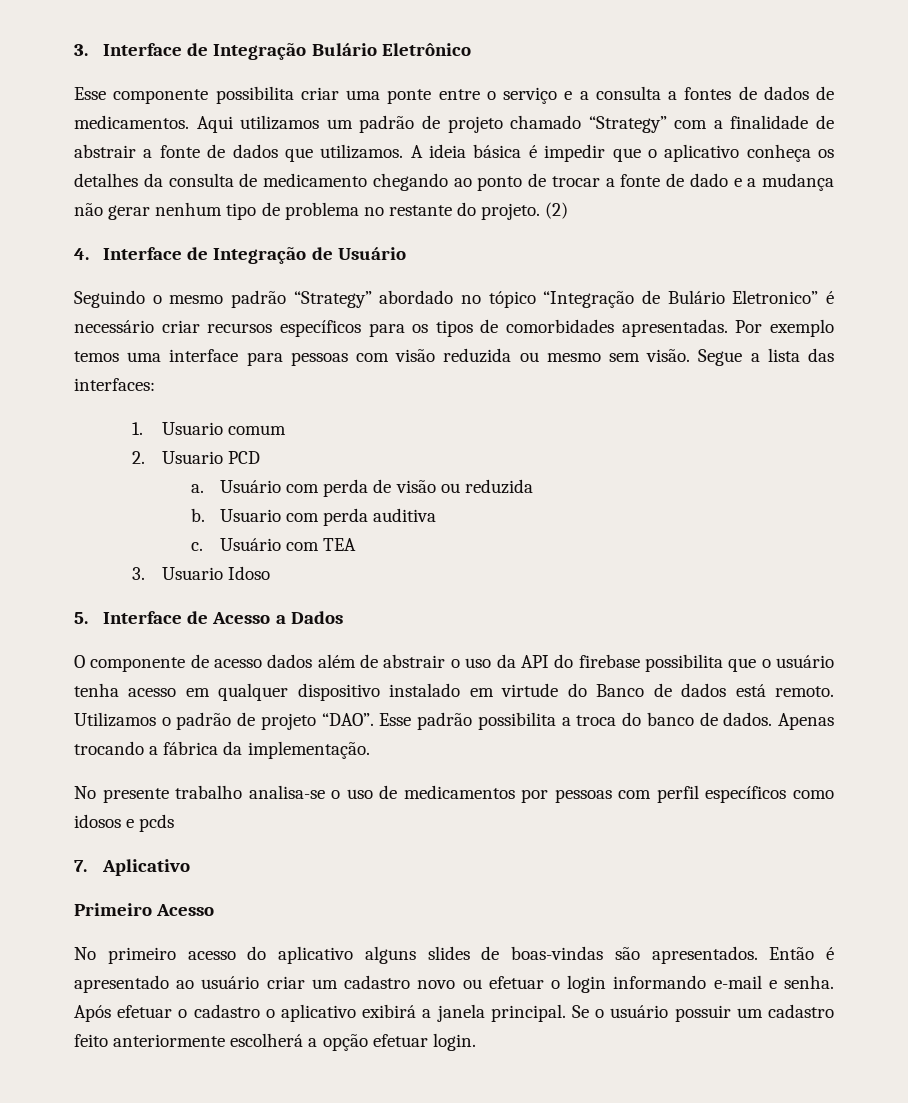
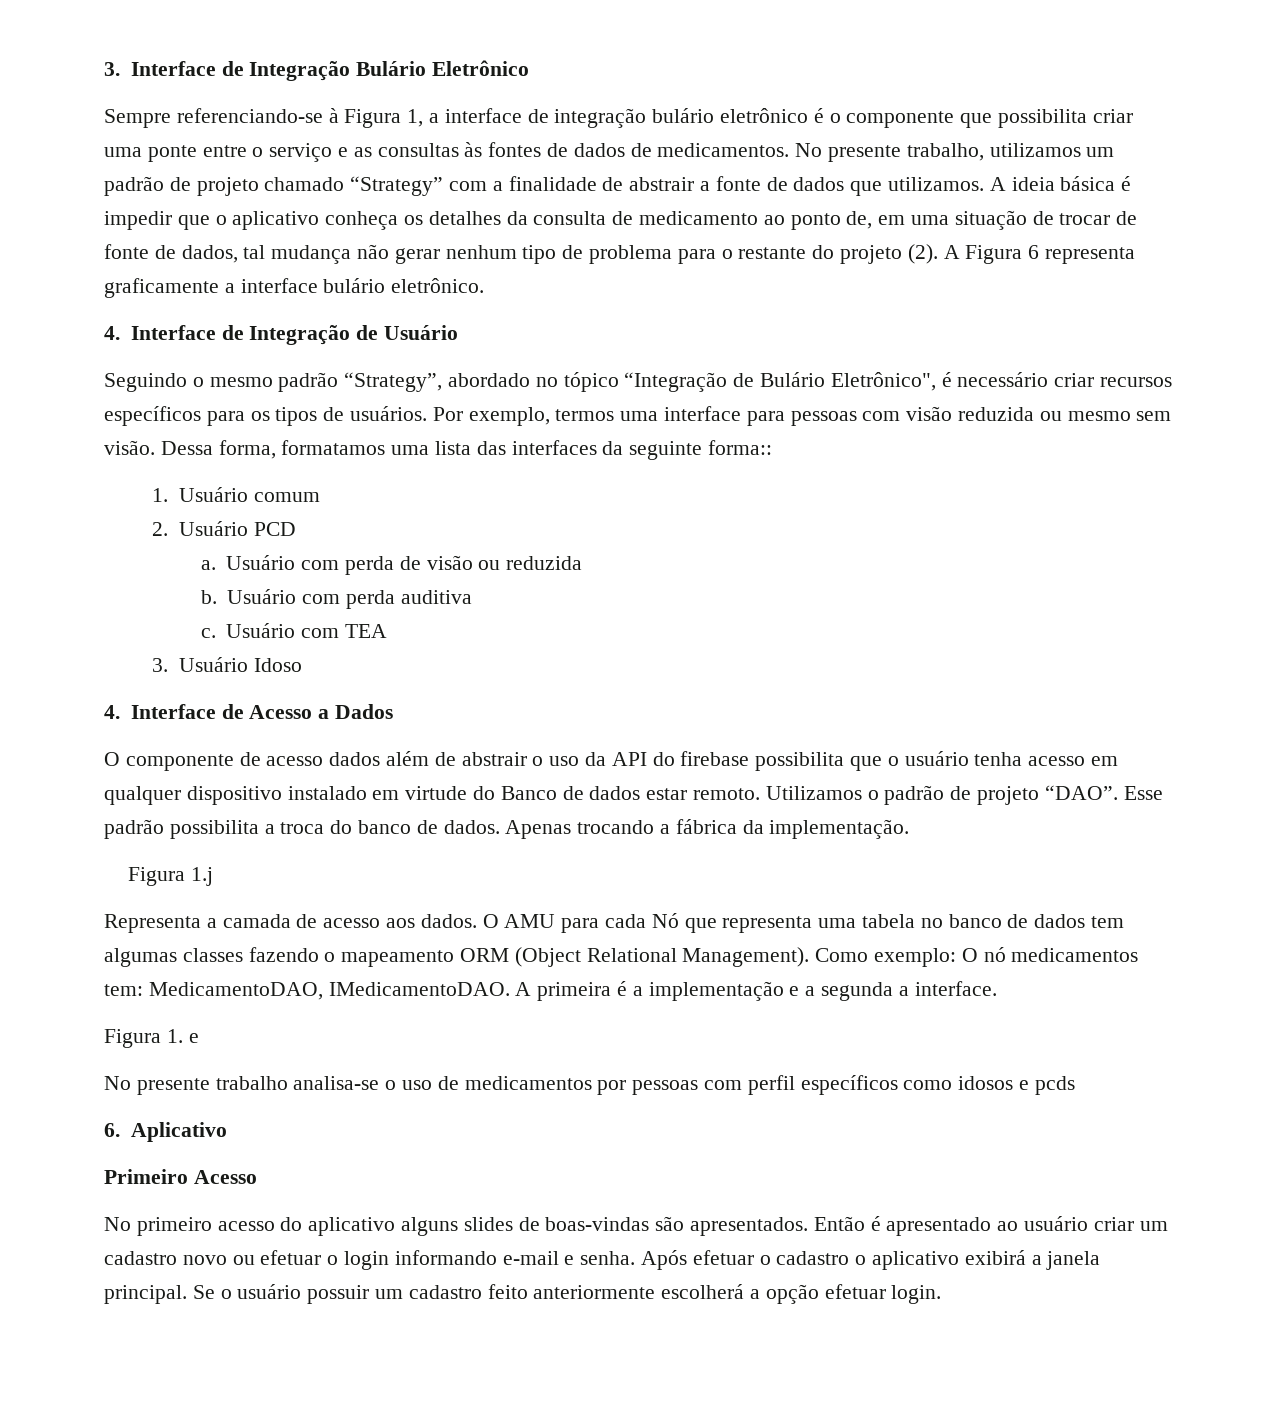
- Esse componente possibilita criar uma ponte entre o serviço e a consulta a fontes de dados de medicamentos.
+ Sempre referenciando-se à Figura 1, a interface de integração bulário eletrônico é o componente que possibilita criar uma ponte entre o serviço e as consultas às fontes de dados de medicamentos.
- Aqui utilizamos um padrão de projeto chamado “Strategy” com a finalidade de abstrair a fonte de dados que utilizamos.
+ No presente trabalho, utilizamos um padrão de projeto chamado “Strategy” com a finalidade de abstrair a fonte de dados que utilizamos.
- A ideia básica é impedir que o aplicativo conheça os detalhes da consulta de medicamento chegando ao ponto de trocar a fonte de dado e a mudança não gerar nenhum tipo de problema no restante do projeto. (2)
+ A ideia básica é impedir que o aplicativo conheça os detalhes da consulta de medicamento ao ponto de, em uma situação de trocar de fonte de dados, tal mudança não gerar nenhum tipo de problema para o restante do projeto (2). A Figura 6 representa graficamente a interface bulário eletrônico.
- Seguindo o mesmo padrão “Strategy” abordado no tópico “Integração de Bulário Eletronico” é necessário criar recursos específicos para os tipos de comorbidades apresentadas. Por exemplo temos uma interface para pessoas com visão reduzida ou mesmo sem visão.
+ Seguindo o mesmo padrão “Strategy”, abordado no tópico “Integração de Bulário Eletrônico", é necessário criar recursos específicos para os tipos de usuários. Por exemplo, termos uma interface para pessoas com visão reduzida ou mesmo sem visão.
- Segue a lista das interfaces:
- 1. Usuario comum
+ Dessa forma, formatamos uma lista das interfaces da seguinte forma::
+ 1. Usuário comum
- 2. Usuario PCD
+ 2. Usuário PCD
- Usuario com perda auditiva
+ Usuário com perda auditiva
- 3. Usuario Idoso
+ 3. Usuário Idoso
- 5. Interface de Acesso a Dados
+ 4. Interface de Acesso a Dados
- O componente de acesso dados além de abstrair o uso da API do firebase possibilita que o usuário tenha acesso em qualquer dispositivo instalado em virtude do Banco de dados está remoto.
+ O componente de acesso dados além de abstrair o uso da API do firebase possibilita que o usuário tenha acesso em qualquer dispositivo instalado em virtude do Banco de dados estar remoto.
+ Figura 1.j
+ Representa a camada de acesso aos dados. O AMU para cada Nó que representa uma tabela no banco de dados tem algumas classes fazendo o mapeamento ORM (Object Relational Management). Como exemplo: O nó medicamentos tem: MedicamentoDAO, IMedicamentoDAO. A primeira é a implementação e a segunda a interface.
+ Figura 1. e
- 7. Aplicativo
+ 6. Aplicativo

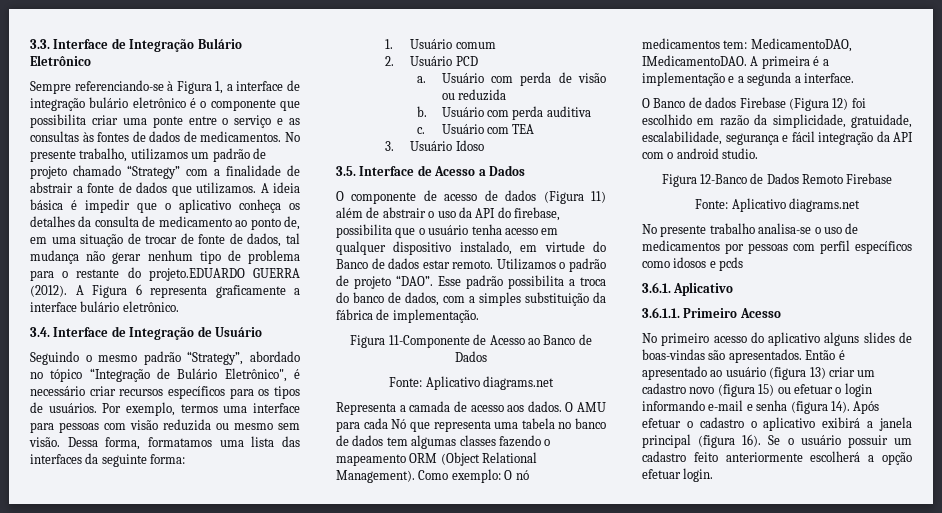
- 3. Interface de Integração Bulário Eletrônico
+ 3.3. Interface de Integração Bulário Eletrônico
- A ideia básica é impedir que o aplicativo conheça os detalhes da consulta de medicamento ao ponto de, em uma situação de trocar de fonte de dados, tal mudança não gerar nenhum tipo de problema para o restante do projeto (2).
+ A ideia básica é impedir que o aplicativo conheça os detalhes da consulta de medicamento ao ponto de, em uma situação de trocar de fonte de dados, tal mudança não gerar nenhum tipo de problema para o restante do projeto.EDUARDO GUERRA (2012).
- 4. Interface de Integração de Usuário
+ 3.4. Interface de Integração de Usuário
- Dessa forma, formatamos uma lista das interfaces da seguinte forma::
+ Dessa forma, formatamos uma lista das interfaces da seguinte forma:
- 4. Interface de Acesso a Dados
+ 3.5. Interface de Acesso a Dados
- O componente de acesso dados além de abstrair o uso da API do firebase possibilita que o usuário tenha acesso em qualquer dispositivo instalado em virtude do Banco de dados estar remoto.
+ O componente de acesso de dados (Figura 11) além de abstrair o uso da API do firebase, possibilita que o usuário tenha acesso em qualquer dispositivo instalado, em virtude do Banco de dados estar remoto.
- Esse padrão possibilita a troca do banco de dados. Apenas trocando a fábrica da implementação.
- Figura 1.j
+ Esse padrão possibilita a troca do banco de dados, com a simples substituição da fábrica de implementação.
+ Figura 11-Componente de Acesso ao Banco de Dados
+ Fonte: Aplicativo diagrams.net
- Figura 1. e
+ O Banco de dados Firebase (Figura 12) foi escolhido em razão da simplicidade, gratuidade, escalabilidade, segurança e fácil integração da API com o android studio.
+ Figura 12-Banco de Dados Remoto Firebase
+ Fonte: Aplicativo diagrams.net
- 6. Aplicativo
+ 3.6.1. Aplicativo
- Primeiro Acesso
+ 3.6.1.1. Primeiro Acesso
- Então é apresentado ao usuário criar um cadastro novo ou efetuar o login informando e-mail e senha.
+ Então é apresentado ao usuário (figura 13) criar um cadastro novo (figura 15) ou efetuar o login informando e-mail e senha (figura 14).
- Após efetuar o cadastro o aplicativo exibirá a janela principal.
+ Após efetuar o cadastro o aplicativo exibirá a janela principal (figura 16).

